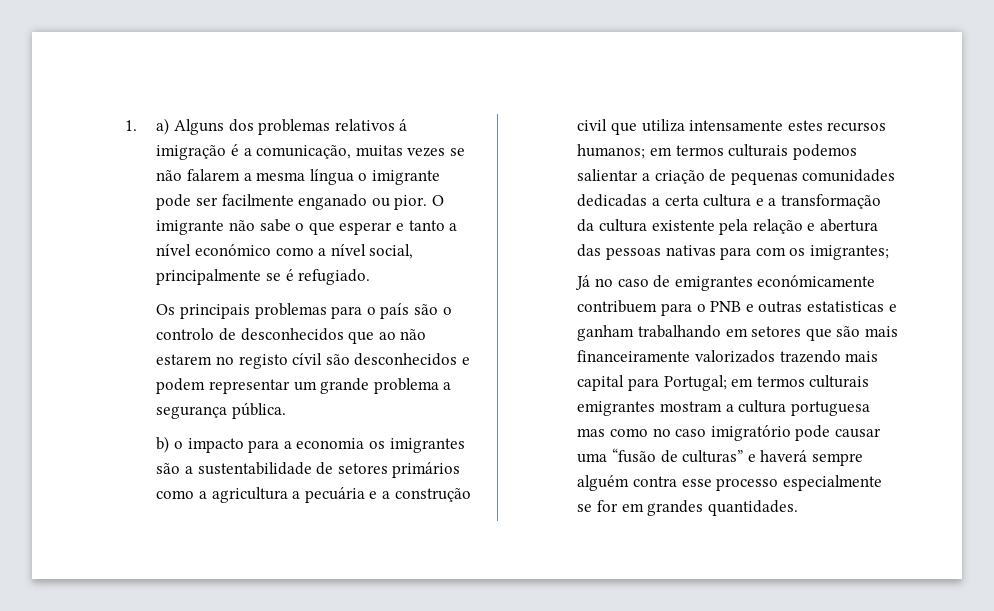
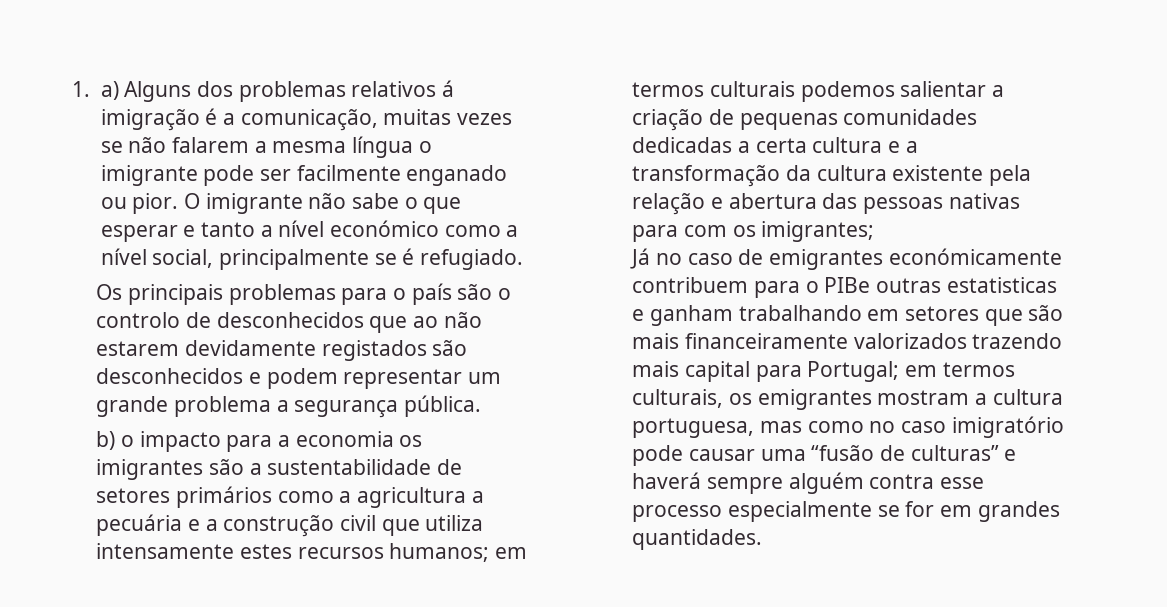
- Os principais problemas para o país são o controlo de desconhecidos que ao não estarem no registo cívil são desconhecidos e podem representar um grande problema a segurança pública.
+ Os principais problemas para o país são o controlo de desconhecidos que ao não estarem devidamente registados são desconhecidos e podem representar um grande problema a segurança pública.
- Já no caso de emigrantes económicamente contribuem para o PNB e outras estatisticas e ganham trabalhando em setores que são mais financeiramente valorizados trazendo mais capital para Portugal; em termos culturais emigrantes mostram a cultura portuguesa mas como no caso imigratório pode causar uma “fusão de culturas” e haverá sempre alguém contra esse processo especialmente se for em grandes quantidades.
+ Já no caso de emigrantes económicamente contribuem para o PIBe outras estatisticas e ganham trabalhando em setores que são mais financeiramente valorizados trazendo mais capital para Portugal; em termos culturais, os emigrantes mostram a cultura portuguesa, mas como no caso imigratório pode causar uma “fusão de culturas” e haverá sempre alguém contra esse processo especialmente se for em grandes quantidades.

